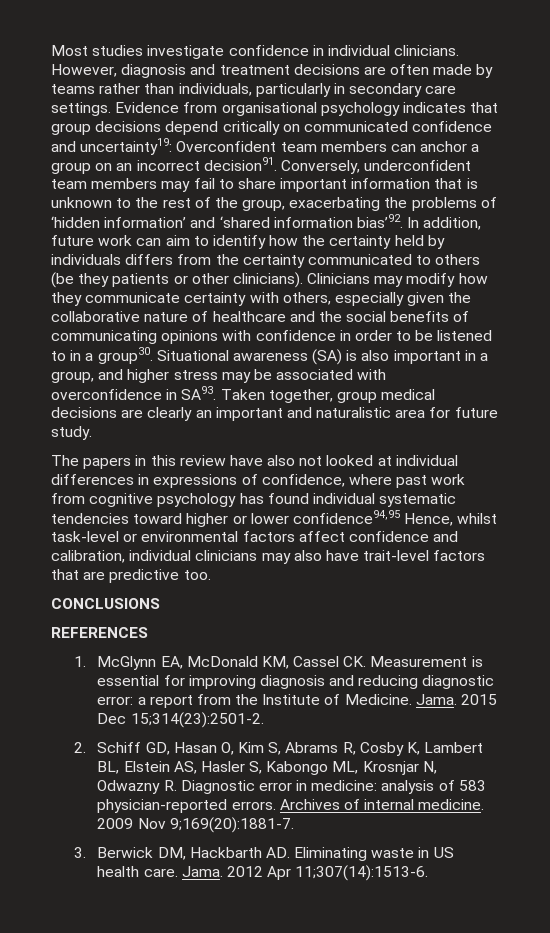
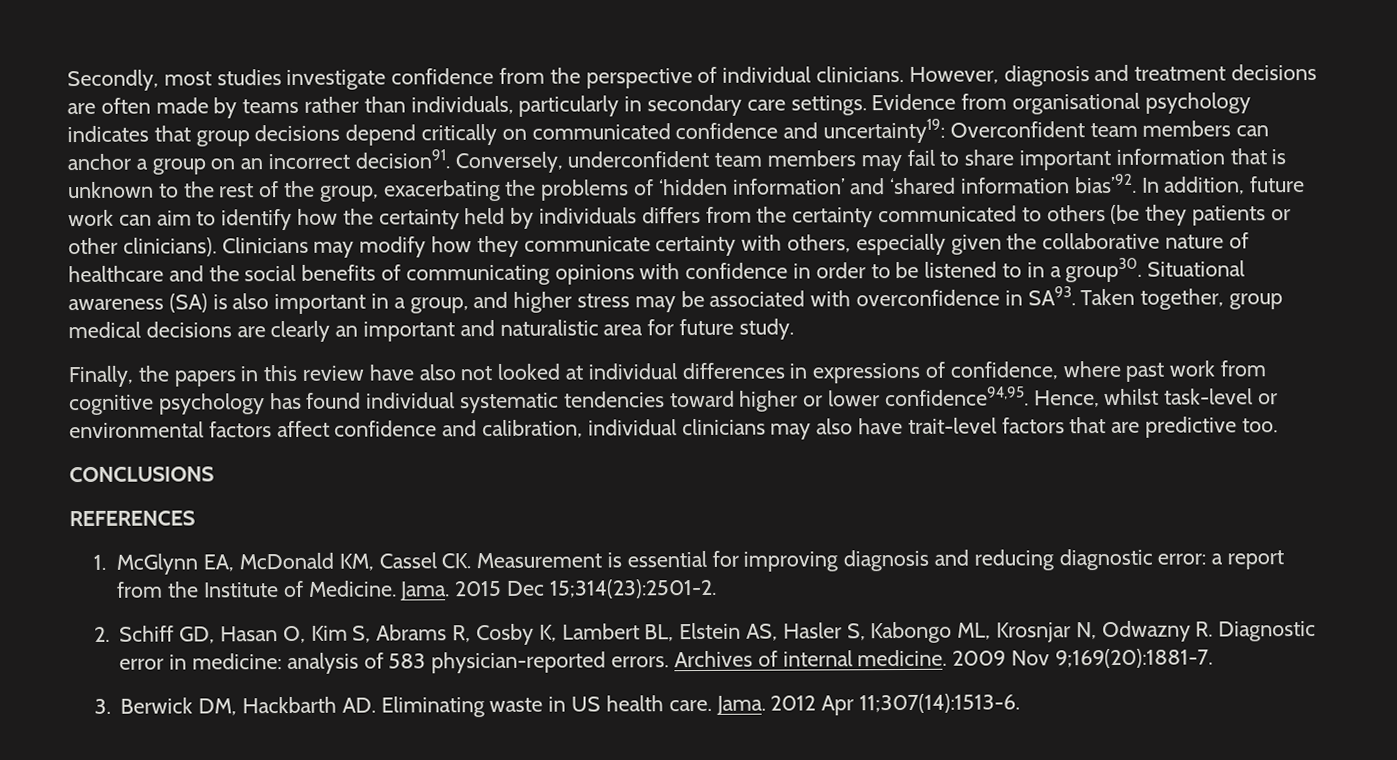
- Most studies investigate confidence in individual clinicians.
+ Secondly, most studies investigate confidence from the perspective of individual clinicians.
- The papers in this review have also not looked at individual differences in expressions of confidence, where past work from cognitive psychology has found individual systematic tendencies toward higher or lower confidence94,95 Hence, whilst task-level or environmental factors affect confidence and calibration, individual clinicians may also have trait-level factors that are predictive too.
+ Finally, the papers in this review have also not looked at individual differences in expressions of confidence, where past work from cognitive psychology has found individual systematic tendencies toward higher or lower confidence94,95. Hence, whilst task-level or environmental factors affect confidence and calibration, individual clinicians may also have trait-level factors that are predictive too.

